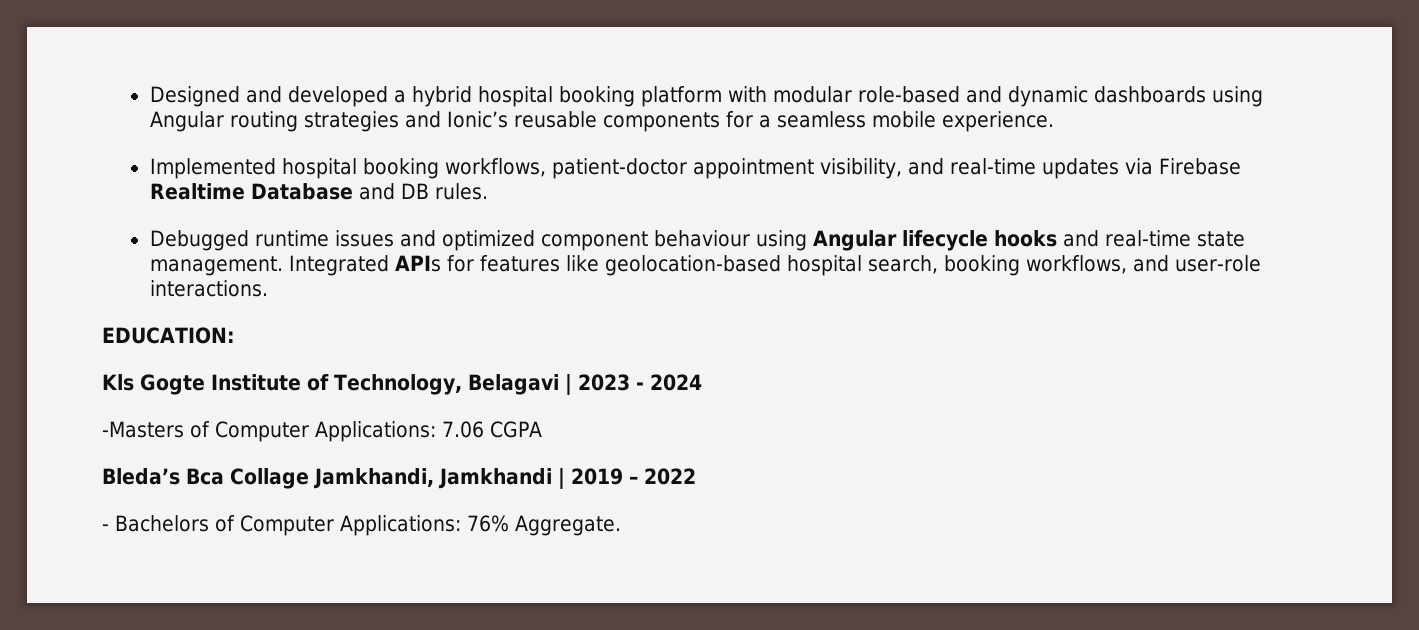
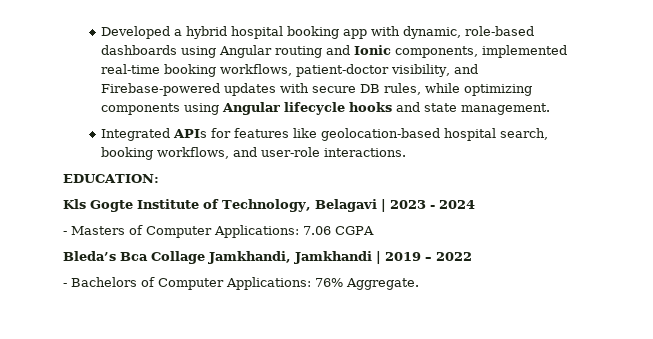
- Designed and developed a hybrid hospital booking platform with modular role-based and dynamic dashboards using Angular routing strategies and Ionic’s reusable components for a seamless mobile experience.
- Implemented hospital booking workflows, patient-doctor appointment visibility, and real-time updates via Firebase Realtime Database and DB rules.
- Debugged runtime issues and optimized component behaviour using Angular lifecycle hooks and real-time state management. Integrated APIs for features like geolocation-based hospital search, booking workflows, and user-role interactions.
+ Developed a hybrid hospital booking app with dynamic, role-based dashboards using Angular routing and Ionic components, implemented real-time booking workflows, patient-doctor visibility, and Firebase-powered updates with secure DB rules, while optimizing components using Angular lifecycle hooks and state management.
+ Integrated APIs for features like geolocation-based hospital search, booking workflows, and user-role interactions.
- -Masters of Computer Applications: 7.06 CGPA
+ - Masters of Computer Applications: 7.06 CGPA

